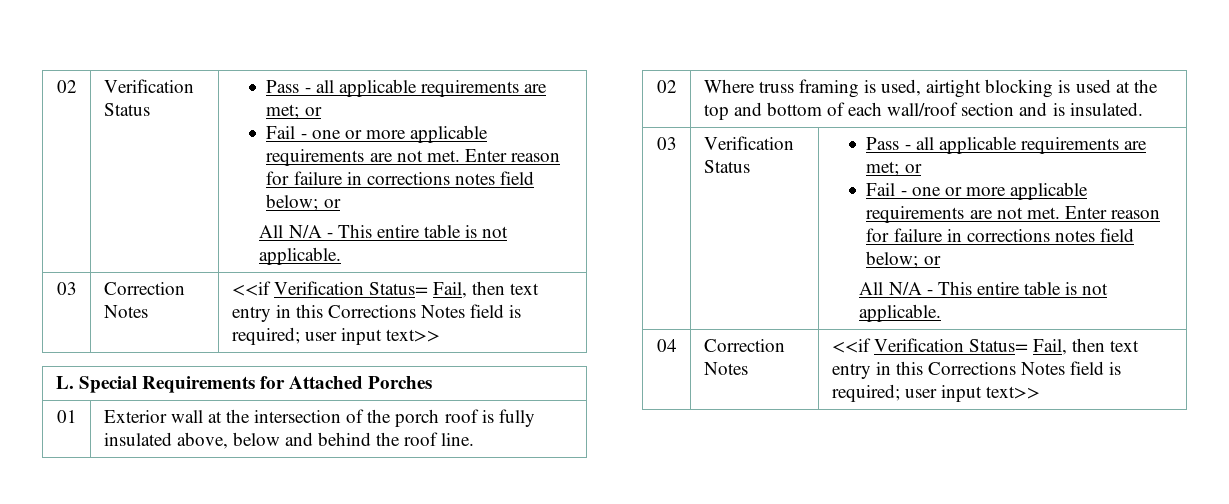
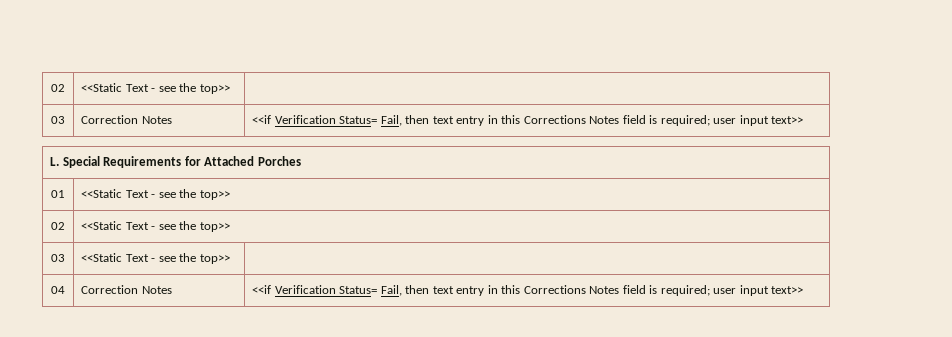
- 02 | Verification Status | Pass - all applicable requirements are met; or
- Fail - one or more applicable requirements are not met. Enter reason for failure in corrections notes field below; or
- All N/A - This entire table is not applicable.
+ 02 | <<Static Text - see the top>> |
- 01 | Exterior wall at the intersection of the porch roof is fully insulated above, below and behind the roof line.
- 02 | Where truss framing is used, airtight blocking is used at the top and bottom of each wall/roof section and is insulated.
- 03 | Verification Status | Pass - all applicable requirements are met; or
- Fail - one or more applicable requirements are not met. Enter reason for failure in corrections notes field below; or
- All N/A - This entire table is not applicable.
+ 01 | <<Static Text - see the top>>
+ 02 | <<Static Text - see the top>>
+ 03 | <<Static Text - see the top>> |

